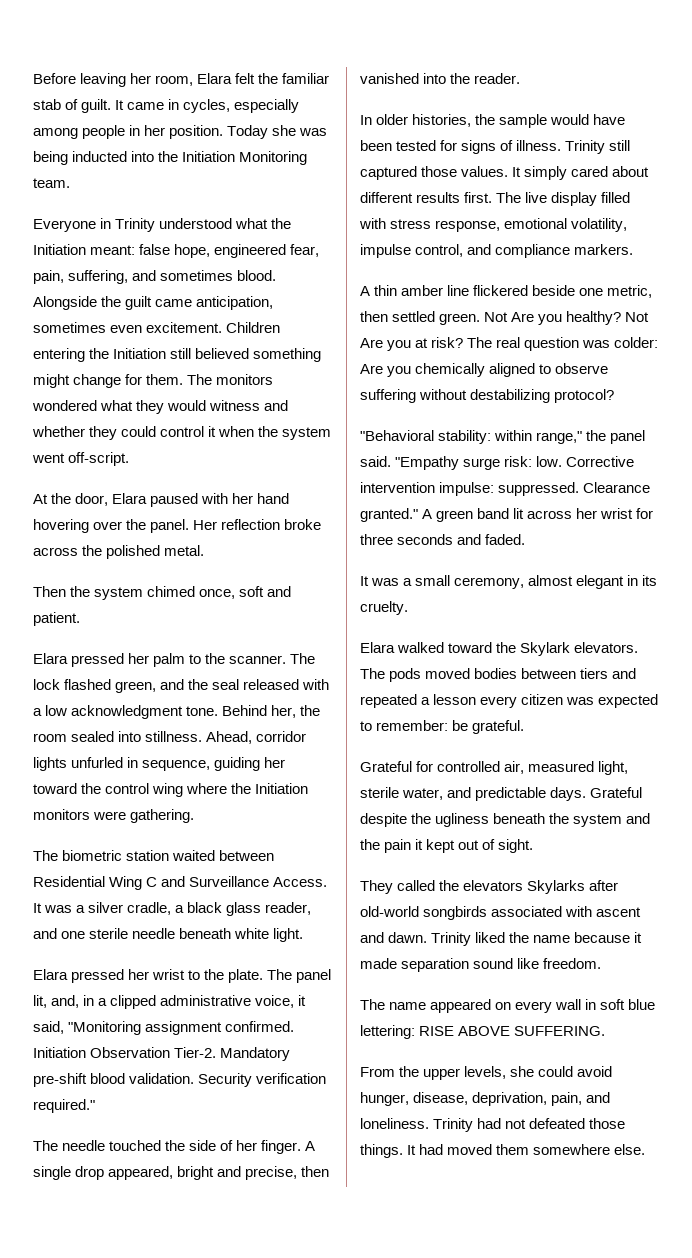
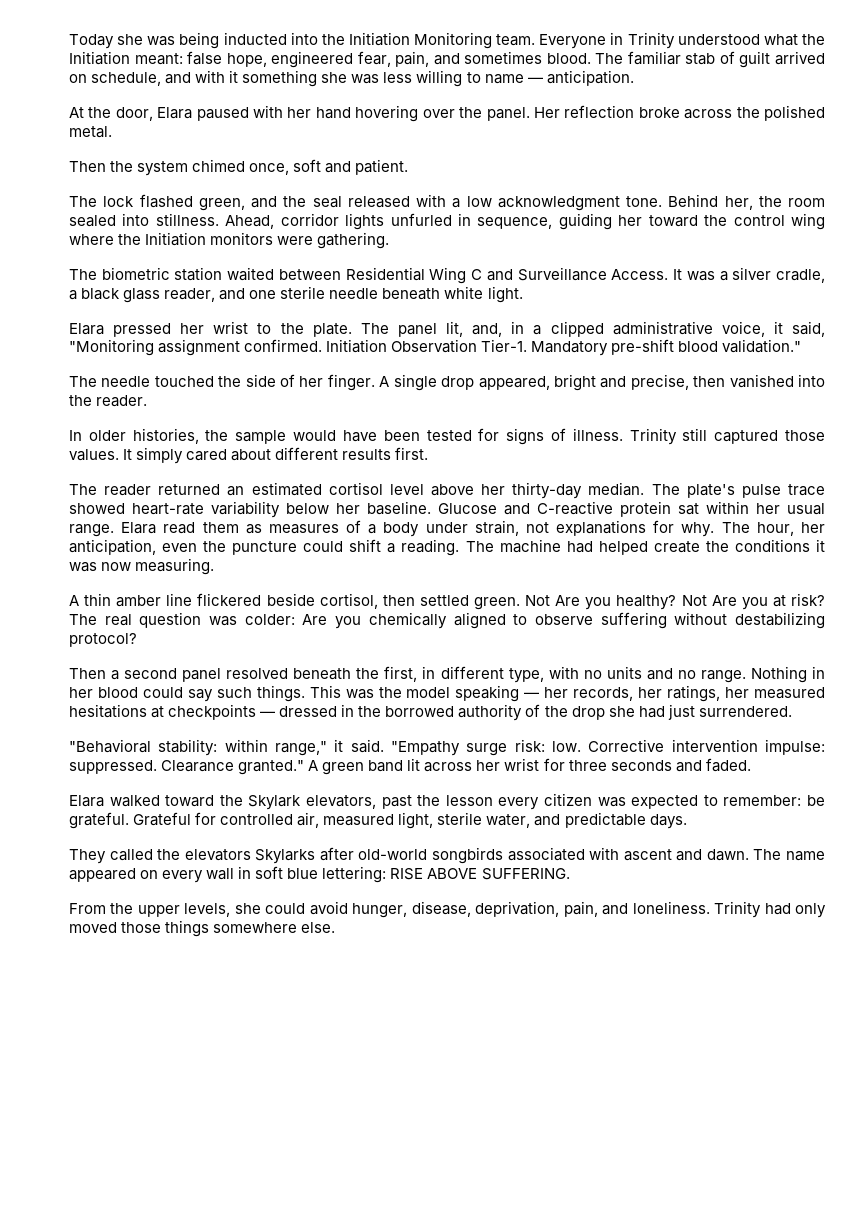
- Before leaving her room, Elara felt the familiar stab of guilt. It came in cycles, especially among people in her position. Today she was being inducted into the Initiation Monitoring team.
- Everyone in Trinity understood what the Initiation meant: false hope, engineered fear, pain, suffering, and sometimes blood.
+ Today she was being inducted into the Initiation Monitoring team. Everyone in Trinity understood what the Initiation meant: false hope, engineered fear, pain, and sometimes blood.
- Alongside the guilt came anticipation, sometimes even excitement. Children entering the Initiation still believed something might change for them. The monitors wondered what they would witness and whether they could control it when the system went off-script.
+ The familiar stab of guilt arrived on schedule, and with it something she was less willing to name — anticipation.
- Elara pressed her palm to the scanner.
- Initiation Observation Tier-2.
+ Initiation Observation Tier-1.
- Mandatory pre-shift blood validation. Security verification required."
+ Mandatory pre-shift blood validation."
- It simply cared about different results first. The live display filled with stress response, emotional volatility, impulse control, and compliance markers.
+ It simply cared about different results first.
+ The reader returned an estimated cortisol level above her thirty-day median. The plate's pulse trace showed heart-rate variability below her baseline. Glucose and C-reactive protein sat within her usual range. Elara read them as measures of a body under strain, not explanations for why. The hour, her anticipation, even the puncture could shift a reading. The machine had helped create the conditions it was now measuring.
- A thin amber line flickered beside one metric, then settled green.
+ A thin amber line flickered beside cortisol, then settled green.
+ Then a second panel resolved beneath the first, in different type, with no units and no range. Nothing in her blood could say such things. This was the model speaking — her records, her ratings, her measured hesitations at checkpoints — dressed in the borrowed authority of the drop she had just surrendered.
- "Behavioral stability: within range," the panel said.
+ "Behavioral stability: within range," it said.
- It was a small ceremony, almost elegant in its cruelty.
- Elara walked toward the Skylark elevators. The pods moved bodies between tiers and repeated a lesson every citizen was expected to remember: be grateful.
- Grateful for controlled air, measured light, sterile water, and predictable days. Grateful despite the ugliness beneath the system and the pain it kept out of sight.
+ Elara walked toward the Skylark elevators, past the lesson every citizen was expected to remember: be grateful. Grateful for controlled air, measured light, sterile water, and predictable days.
- They called the elevators Skylarks after old-world songbirds associated with ascent and dawn. Trinity liked the name because it made separation sound like freedom.
- The name appeared on every wall in soft blue lettering: RISE ABOVE SUFFERING.
+ They called the elevators Skylarks after old-world songbirds associated with ascent and dawn. The name appeared on every wall in soft blue lettering: RISE ABOVE SUFFERING.
- Trinity had not defeated those things. It had moved them somewhere else.
+ Trinity had only moved those things somewhere else.

